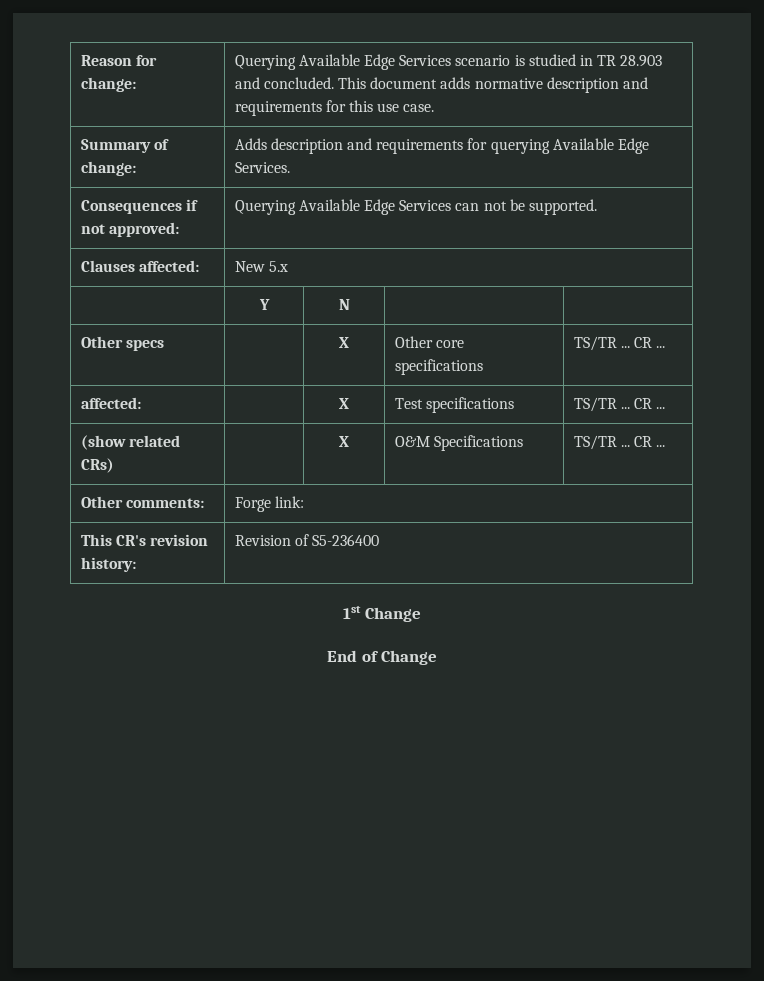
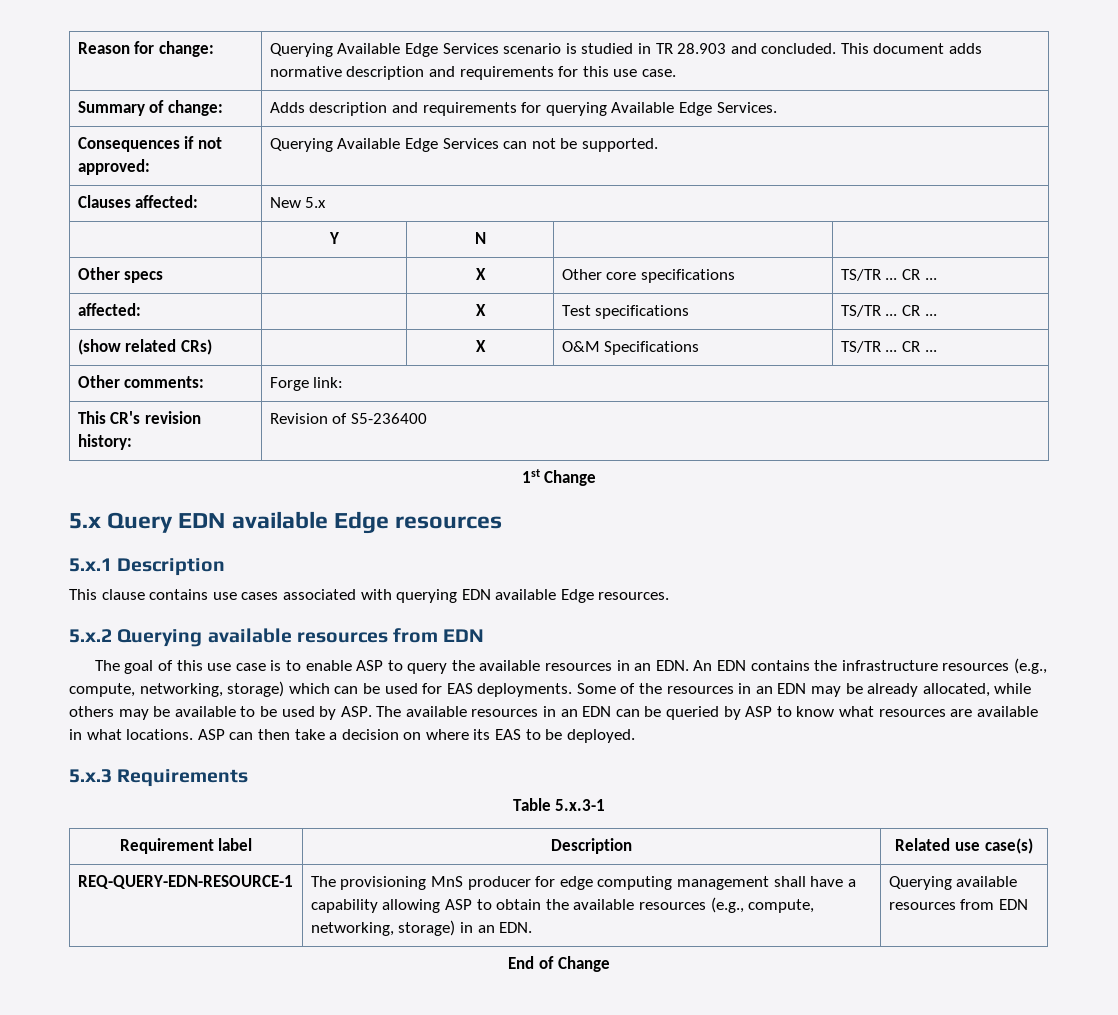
+ 5.x Query EDN available Edge resources
+ 5.x.1 Description
+ This clause contains use cases associated with querying EDN available Edge resources.
+ 5.x.2 Querying available resources from EDN
+ The goal of this use case is to enable ASP to query the available resources in an EDN. An EDN contains the infrastructure resources (e.g., compute, networking, storage) which can be used for EAS deployments. Some of the resources in an EDN may be already allocated, while others may be available to be used by ASP. The available resources in an EDN can be queried by ASP to know what resources are available in what locations. ASP can then take a decision on where its EAS to be deployed.
+ 5.x.3 Requirements
+ Table 5.x.3-1
+ Requirement label | Description | Related use case(s)
+ REQ-QUERY-EDN-RESOURCE-1 | The provisioning MnS producer for edge computing management shall have a capability allowing ASP to obtain the available resources (e.g., compute, networking, storage) in an EDN. | Querying available resources from EDN

